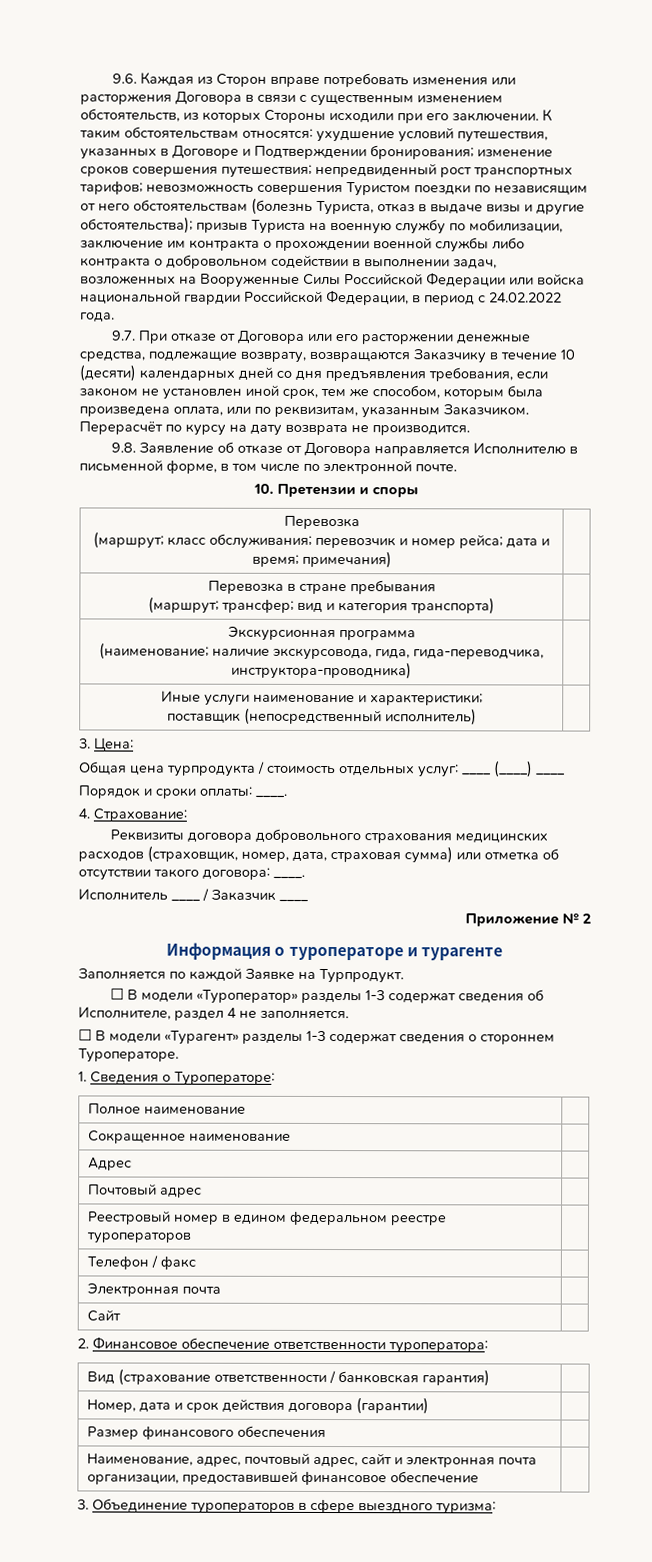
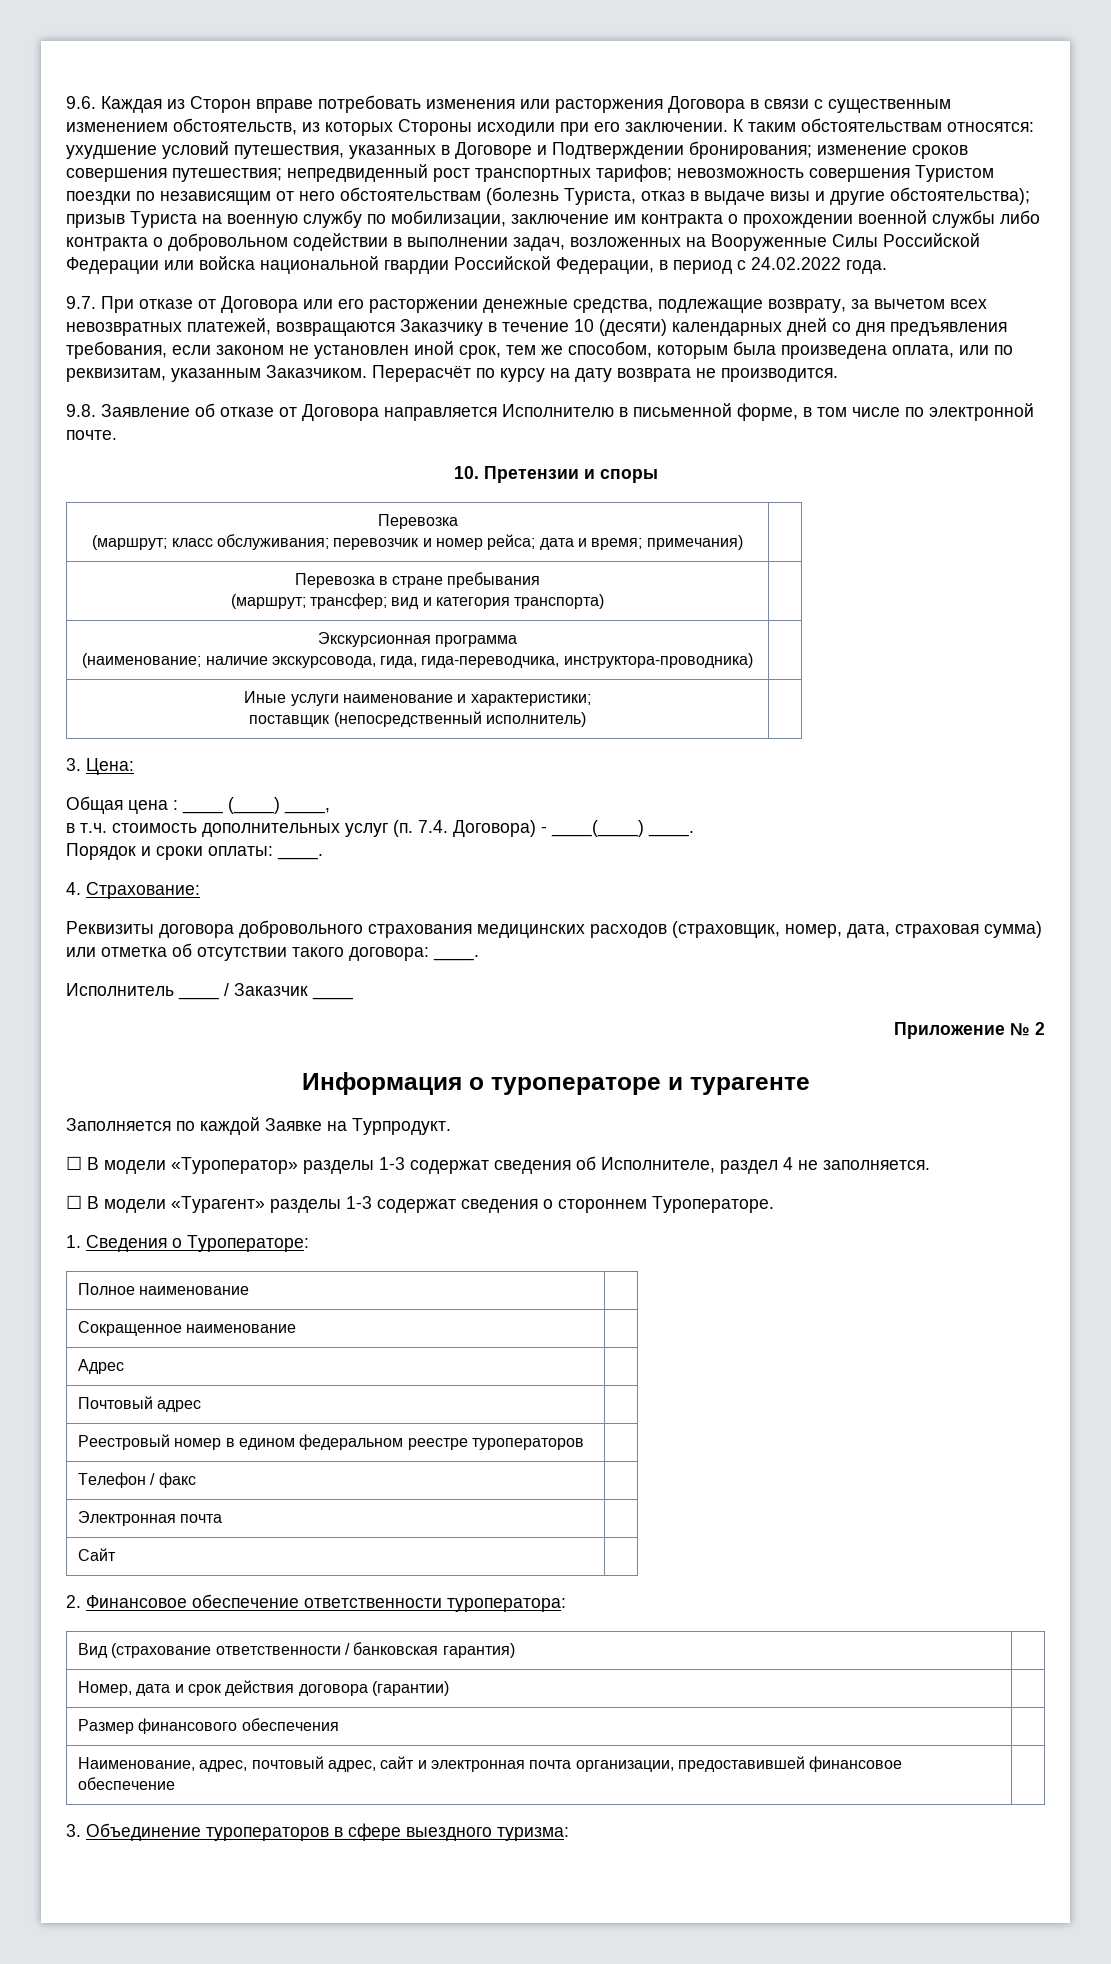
- 9.7. При отказе от Договора или его расторжении денежные средства, подлежащие возврату, возвращаются Заказчику в течение 10 (десяти) календарных дней со дня предъявления требования, если законом не установлен иной срок, тем же способом, которым была произведена оплата, или по реквизитам, указанным Заказчиком.
+ 9.7. При отказе от Договора или его расторжении денежные средства, подлежащие возврату, за вычетом всех невозвратных платежей, возвращаются Заказчику в течение 10 (десяти) календарных дней со дня предъявления требования, если законом не установлен иной срок, тем же способом, которым была произведена оплата, или по реквизитам, указанным Заказчиком.
- Общая цена турпродукта / стоимость отдельных услуг: ____ (____) ____
+ Общая цена : ____ (____) ____,
+ в т.ч. стоимость дополнительных услуг (п. 7.4. Договора) - ____(____) ____.

